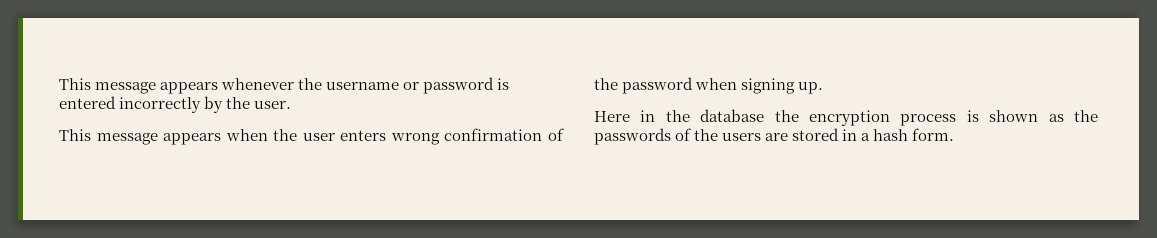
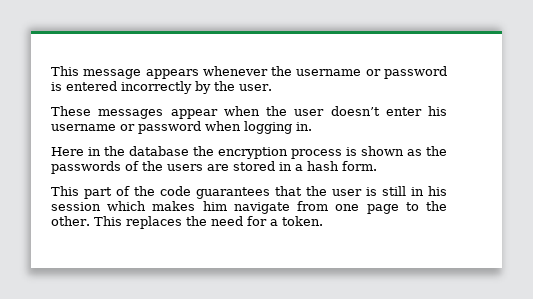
- This message appears when the user enters wrong confirmation of the password when signing up.
+ These messages appear when the user doesn’t enter his username or password when logging in.
+ This part of the code guarantees that the user is still in his session which makes him navigate from one page to the other. This replaces the need for a token.

